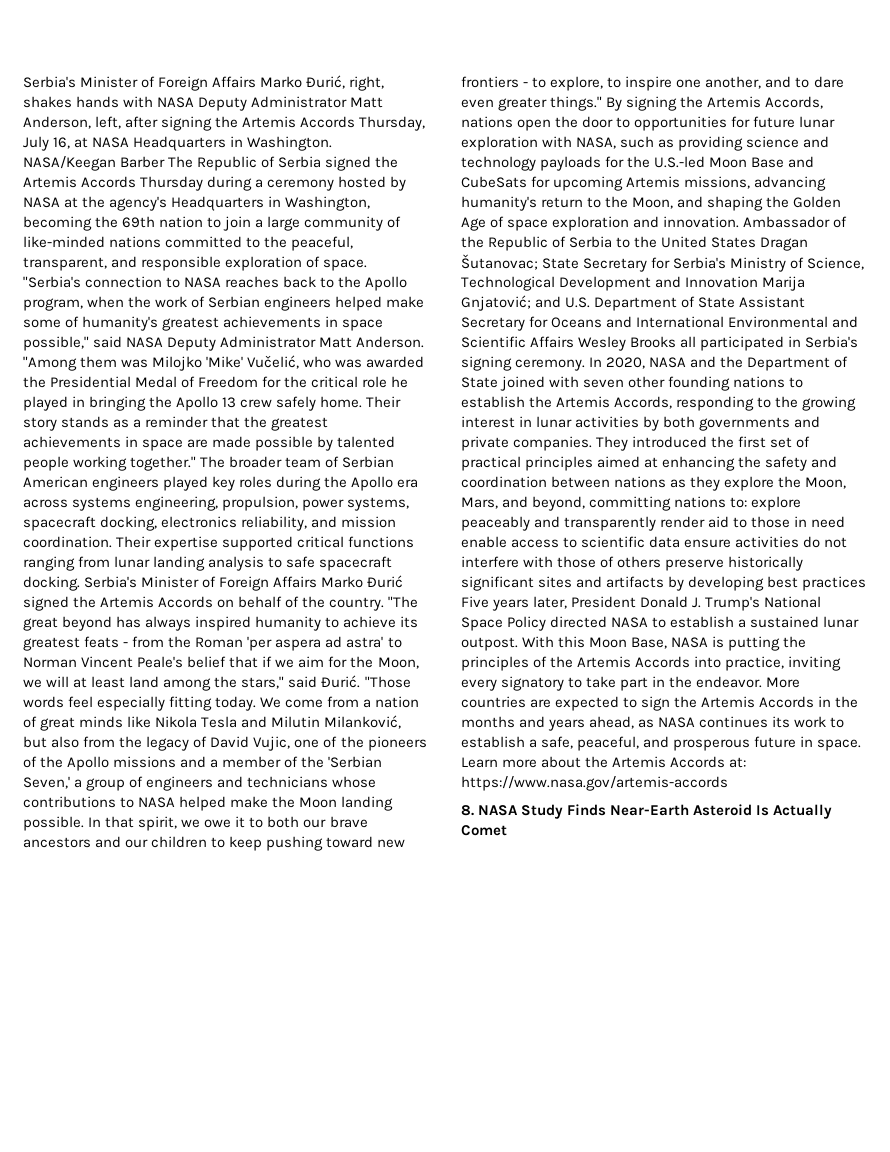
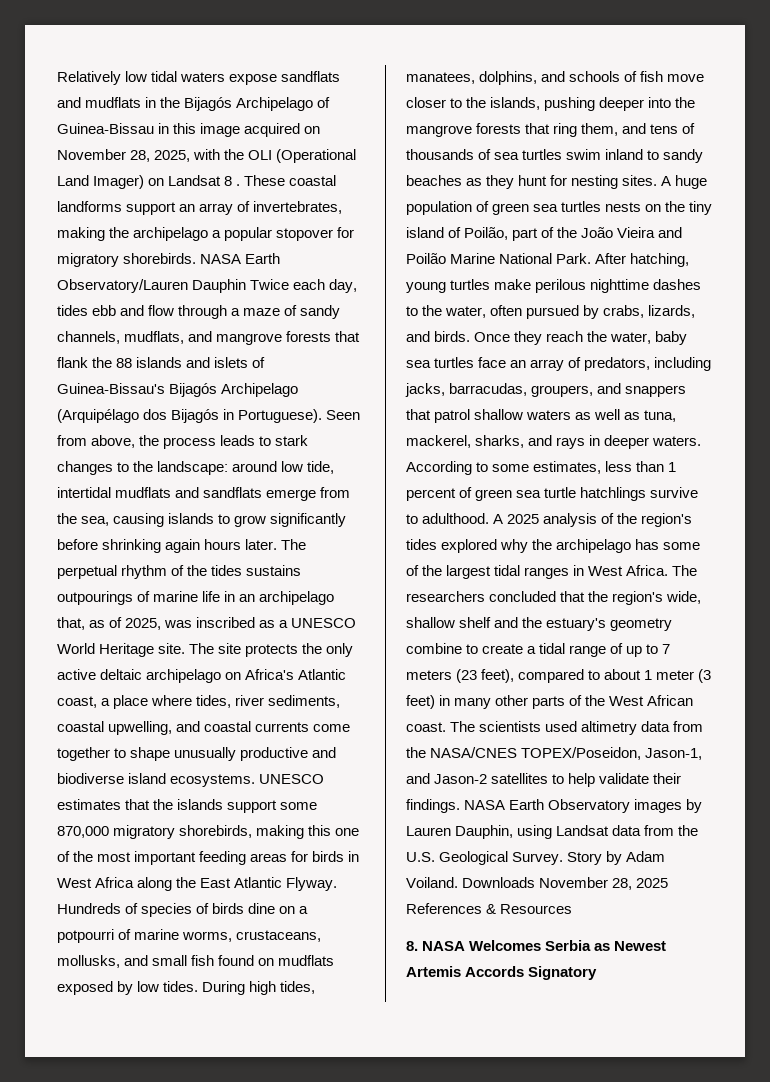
- Serbia's Minister of Foreign Affairs Marko Đurić, right, shakes hands with NASA Deputy Administrator Matt Anderson, left, after signing the Artemis Accords Thursday, July 16, at NASA Headquarters in Washington. NASA/Keegan Barber The Republic of Serbia signed the Artemis Accords Thursday during a ceremony hosted by NASA at the agency's Headquarters in Washington, becoming the 69th nation to join a large community of like-minded nations committed to the peaceful, transparent, and responsible exploration of space. "Serbia's connection to NASA reaches back to the Apollo program, when the work of Serbian engineers helped make some of humanity's greatest achievements in space possible," said NASA Deputy Administrator Matt Anderson. "Among them was Milojko 'Mike' Vučelić, who was awarded the Presidential Medal of Freedom for the critical role he played in bringing the Apollo 13 crew safely home. Their story stands as a reminder that the greatest achievements in space are made possible by talented people working together." The broader team of Serbian American engineers played key roles during the Apollo era across systems engineering, propulsion, power systems, spacecraft docking, electronics reliability, and mission coordination. Their expertise supported critical functions ranging from lunar landing analysis to safe spacecraft docking. Serbia's Minister of Foreign Affairs Marko Đurić signed the Artemis Accords on behalf of the country. "The great beyond has always inspired humanity to achieve its greatest feats - from the Roman 'per aspera ad astra' to Norman Vincent Peale's belief that if we aim for the Moon, we will at least land among the stars," said Đurić. "Those words feel especially fitting today. We come from a nation of great minds like Nikola Tesla and Milutin Milanković, but also from the legacy of David Vujic, one of the pioneers of the Apollo missions and a member of the 'Serbian Seven,' a group of engineers and technicians whose contributions to NASA helped make the Moon landing possible. In that spirit, we owe it to both our brave ancestors and our children to keep pushing toward new frontiers - to explore, to inspire one another, and to dare even greater things." By signing the Artemis Accords, nations open the door to opportunities for future lunar exploration with NASA, such as providing science and technology payloads for the U.S.-led Moon Base and CubeSats for upcoming Artemis missions, advancing humanity's return to the Moon, and shaping the Golden Age of space exploration and innovation. Ambassador of the Republic of Serbia to the United States Dragan Šutanovac; State Secretary for Serbia's Ministry of Science, Technological Development and Innovation Marija Gnjatović; and U.S. Department of State Assistant Secretary for Oceans and International Environmental and Scientific Affairs Wesley Brooks all participated in Serbia's signing ceremony. In 2020, NASA and the Department of State joined with seven other founding nations to establish the Artemis Accords, responding to the growing interest in lunar activities by both governments and private companies. They introduced the first set of practical principles aimed at enhancing the safety and coordination between nations as they explore the Moon, Mars, and beyond, committing nations to: explore peaceably and transparently render aid to those in need enable access to scientific data ensure activities do not interfere with those of others preserve historically significant sites and artifacts by developing best practices Five years later, President Donald J. Trump's National Space Policy directed NASA to establish a sustained lunar outpost. With this Moon Base, NASA is putting the principles of the Artemis Accords into practice, inviting every signatory to take part in the endeavor. More countries are expected to sign the Artemis Accords in the months and years ahead, as NASA continues its work to establish a safe, peaceful, and prosperous future in space. Learn more about the Artemis Accords at: https://www.nasa.gov/artemis-accords
- 8. NASA Study Finds Near-Earth Asteroid Is Actually Comet
+ Relatively low tidal waters expose sandflats and mudflats in the Bijagós Archipelago of Guinea-Bissau in this image acquired on November 28, 2025, with the OLI (Operational Land Imager) on Landsat 8 . These coastal landforms support an array of invertebrates, making the archipelago a popular stopover for migratory shorebirds. NASA Earth Observatory/Lauren Dauphin Twice each day, tides ebb and flow through a maze of sandy channels, mudflats, and mangrove forests that flank the 88 islands and islets of Guinea-Bissau's Bijagós Archipelago (Arquipélago dos Bijagós in Portuguese). Seen from above, the process leads to stark changes to the landscape: around low tide, intertidal mudflats and sandflats emerge from the sea, causing islands to grow significantly before shrinking again hours later. The perpetual rhythm of the tides sustains outpourings of marine life in an archipelago that, as of 2025, was inscribed as a UNESCO World Heritage site. The site protects the only active deltaic archipelago on Africa's Atlantic coast, a place where tides, river sediments, coastal upwelling, and coastal currents come together to shape unusually productive and biodiverse island ecosystems. UNESCO estimates that the islands support some 870,000 migratory shorebirds, making this one of the most important feeding areas for birds in West Africa along the East Atlantic Flyway. Hundreds of species of birds dine on a potpourri of marine worms, crustaceans, mollusks, and small fish found on mudflats exposed by low tides. During high tides, manatees, dolphins, and schools of fish move closer to the islands, pushing deeper into the mangrove forests that ring them, and tens of thousands of sea turtles swim inland to sandy beaches as they hunt for nesting sites. A huge population of green sea turtles nests on the tiny island of Poilão, part of the João Vieira and Poilão Marine National Park. After hatching, young turtles make perilous nighttime dashes to the water, often pursued by crabs, lizards, and birds. Once they reach the water, baby sea turtles face an array of predators, including jacks, barracudas, groupers, and snappers that patrol shallow waters as well as tuna, mackerel, sharks, and rays in deeper waters. According to some estimates, less than 1 percent of green sea turtle hatchlings survive to adulthood. A 2025 analysis of the region's tides explored why the archipelago has some of the largest tidal ranges in West Africa. The researchers concluded that the region's wide, shallow shelf and the estuary's geometry combine to create a tidal range of up to 7 meters (23 feet), compared to about 1 meter (3 feet) in many other parts of the West African coast. The scientists used altimetry data from the NASA/CNES TOPEX/Poseidon, Jason-1, and Jason-2 satellites to help validate their findings. NASA Earth Observatory images by Lauren Dauphin, using Landsat data from the U.S. Geological Survey. Story by Adam Voiland. Downloads November 28, 2025 References & Resources
+ 8. NASA Welcomes Serbia as Newest Artemis Accords Signatory

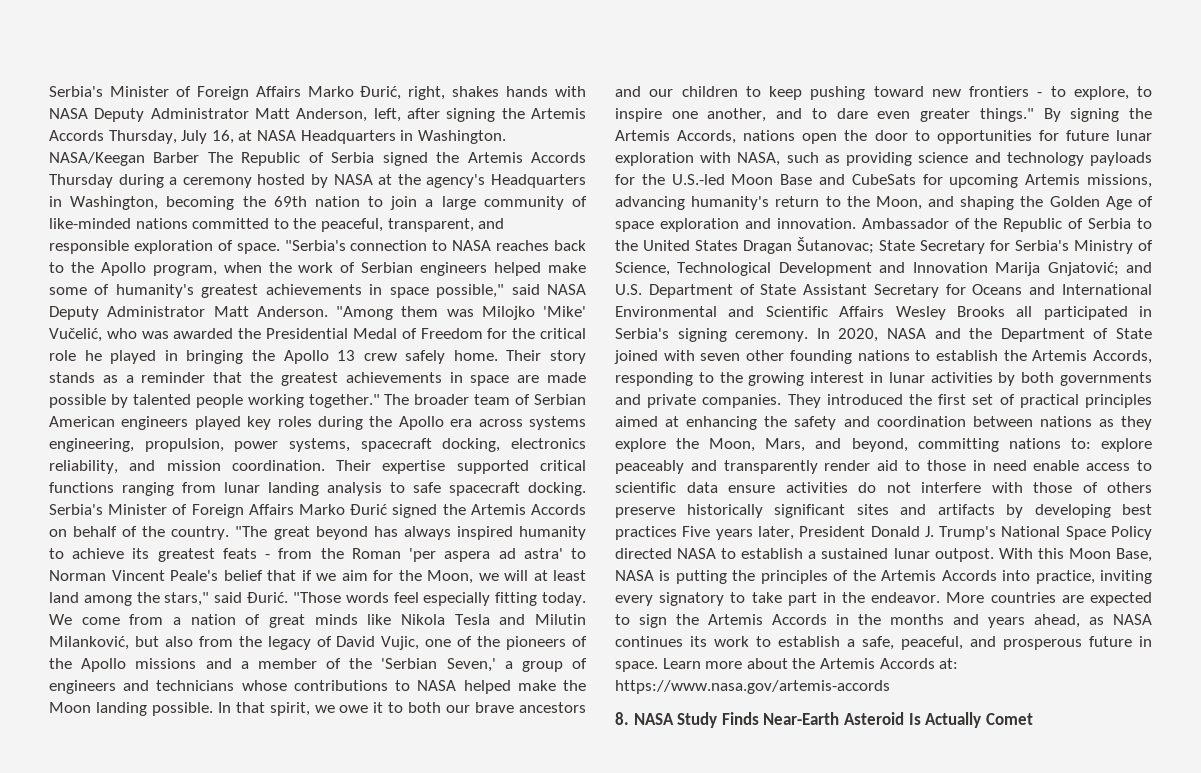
- Relatively low tidal waters expose sandflats and mudflats in the Bijagós Archipelago of Guinea-Bissau in this image acquired on November 28, 2025, with the OLI (Operational Land Imager) on Landsat 8 . These coastal landforms support an array of invertebrates, making the archipelago a popular stopover for migratory shorebirds. NASA Earth Observatory/Lauren Dauphin Twice each day, tides ebb and flow through a maze of sandy channels, mudflats, and mangrove forests that flank the 88 islands and islets of Guinea-Bissau's Bijagós Archipelago (Arquipélago dos Bijagós in Portuguese). Seen from above, the process leads to stark changes to the landscape: around low tide, intertidal mudflats and sandflats emerge from the sea, causing islands to grow significantly before shrinking again hours later. The perpetual rhythm of the tides sustains outpourings of marine life in an archipelago that, as of 2025, was inscribed as a UNESCO World Heritage site. The site protects the only active deltaic archipelago on Africa's Atlantic coast, a place where tides, river sediments, coastal upwelling, and coastal currents come together to shape unusually productive and biodiverse island ecosystems. UNESCO estimates that the islands support some 870,000 migratory shorebirds, making this one of the most important feeding areas for birds in West Africa along the East Atlantic Flyway. Hundreds of species of birds dine on a potpourri of marine worms, crustaceans, mollusks, and small fish found on mudflats exposed by low tides. During high tides, manatees, dolphins, and schools of fish move closer to the islands, pushing deeper into the mangrove forests that ring them, and tens of thousands of sea turtles swim inland to sandy beaches as they hunt for nesting sites. A huge population of green sea turtles nests on the tiny island of Poilão, part of the João Vieira and Poilão Marine National Park. After hatching, young turtles make perilous nighttime dashes to the water, often pursued by crabs, lizards, and birds. Once they reach the water, baby sea turtles face an array of predators, including jacks, barracudas, groupers, and snappers that patrol shallow waters as well as tuna, mackerel, sharks, and rays in deeper waters. According to some estimates, less than 1 percent of green sea turtle hatchlings survive to adulthood. A 2025 analysis of the region's tides explored why the archipelago has some of the largest tidal ranges in West Africa. The researchers concluded that the region's wide, shallow shelf and the estuary's geometry combine to create a tidal range of up to 7 meters (23 feet), compared to about 1 meter (3 feet) in many other parts of the West African coast. The scientists used altimetry data from the NASA/CNES TOPEX/Poseidon, Jason-1, and Jason-2 satellites to help validate their findings. NASA Earth Observatory images by Lauren Dauphin, using Landsat data from the U.S. Geological Survey. Story by Adam Voiland. Downloads November 28, 2025 References & Resources
- 8. NASA Welcomes Serbia as Newest Artemis Accords Signatory
+ Serbia's Minister of Foreign Affairs Marko Đurić, right, shakes hands with NASA Deputy Administrator Matt Anderson, left, after signing the Artemis Accords Thursday, July 16, at NASA Headquarters in Washington. NASA/Keegan Barber The Republic of Serbia signed the Artemis Accords Thursday during a ceremony hosted by NASA at the agency's Headquarters in Washington, becoming the 69th nation to join a large community of like-minded nations committed to the peaceful, transparent, and responsible exploration of space. "Serbia's connection to NASA reaches back to the Apollo program, when the work of Serbian engineers helped make some of humanity's greatest achievements in space possible," said NASA Deputy Administrator Matt Anderson. "Among them was Milojko 'Mike' Vučelić, who was awarded the Presidential Medal of Freedom for the critical role he played in bringing the Apollo 13 crew safely home. Their story stands as a reminder that the greatest achievements in space are made possible by talented people working together." The broader team of Serbian American engineers played key roles during the Apollo era across systems engineering, propulsion, power systems, spacecraft docking, electronics reliability, and mission coordination. Their expertise supported critical functions ranging from lunar landing analysis to safe spacecraft docking. Serbia's Minister of Foreign Affairs Marko Đurić signed the Artemis Accords on behalf of the country. "The great beyond has always inspired humanity to achieve its greatest feats - from the Roman 'per aspera ad astra' to Norman Vincent Peale's belief that if we aim for the Moon, we will at least land among the stars," said Đurić. "Those words feel especially fitting today. We come from a nation of great minds like Nikola Tesla and Milutin Milanković, but also from the legacy of David Vujic, one of the pioneers of the Apollo missions and a member of the 'Serbian Seven,' a group of engineers and technicians whose contributions to NASA helped make the Moon landing possible. In that spirit, we owe it to both our brave ancestors and our children to keep pushing toward new frontiers - to explore, to inspire one another, and to dare even greater things." By signing the Artemis Accords, nations open the door to opportunities for future lunar exploration with NASA, such as providing science and technology payloads for the U.S.-led Moon Base and CubeSats for upcoming Artemis missions, advancing humanity's return to the Moon, and shaping the Golden Age of space exploration and innovation. Ambassador of the Republic of Serbia to the United States Dragan Šutanovac; State Secretary for Serbia's Ministry of Science, Technological Development and Innovation Marija Gnjatović; and U.S. Department of State Assistant Secretary for Oceans and International Environmental and Scientific Affairs Wesley Brooks all participated in Serbia's signing ceremony. In 2020, NASA and the Department of State joined with seven other founding nations to establish the Artemis Accords, responding to the growing interest in lunar activities by both governments and private companies. They introduced the first set of practical principles aimed at enhancing the safety and coordination between nations as they explore the Moon, Mars, and beyond, committing nations to: explore peaceably and transparently render aid to those in need enable access to scientific data ensure activities do not interfere with those of others preserve historically significant sites and artifacts by developing best practices Five years later, President Donald J. Trump's National Space Policy directed NASA to establish a sustained lunar outpost. With this Moon Base, NASA is putting the principles of the Artemis Accords into practice, inviting every signatory to take part in the endeavor. More countries are expected to sign the Artemis Accords in the months and years ahead, as NASA continues its work to establish a safe, peaceful, and prosperous future in space. Learn more about the Artemis Accords at: https://www.nasa.gov/artemis-accords
+ 8. NASA Study Finds Near-Earth Asteroid Is Actually Comet

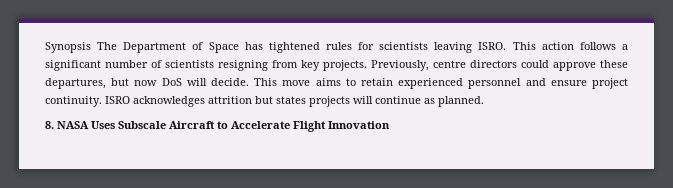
- Serbia's Minister of Foreign Affairs Marko Đurić, right, shakes hands with NASA Deputy Administrator Matt Anderson, left, after signing the Artemis Accords Thursday, July 16, at NASA Headquarters in Washington. NASA/Keegan Barber The Republic of Serbia signed the Artemis Accords Thursday during a ceremony hosted by NASA at the agency's Headquarters in Washington, becoming the 69th nation to join a large community of like-minded nations committed to the peaceful, transparent, and responsible exploration of space. "Serbia's connection to NASA reaches back to the Apollo program, when the work of Serbian engineers helped make some of humanity's greatest achievements in space possible," said NASA Deputy Administrator Matt Anderson. "Among them was Milojko 'Mike' Vučelić, who was awarded the Presidential Medal of Freedom for the critical role he played in bringing the Apollo 13 crew safely home. Their story stands as a reminder that the greatest achievements in space are made possible by talented people working together." The broader team of Serbian American engineers played key roles during the Apollo era across systems engineering, propulsion, power systems, spacecraft docking, electronics reliability, and mission coordination. Their expertise supported critical functions ranging from lunar landing analysis to safe spacecraft docking. Serbia's Minister of Foreign Affairs Marko Đurić signed the Artemis Accords on behalf of the country. "The great beyond has always inspired humanity to achieve its greatest feats - from the Roman 'per aspera ad astra' to Norman Vincent Peale's belief that if we aim for the Moon, we will at least land among the stars," said Đurić. "Those words feel especially fitting today. We come from a nation of great minds like Nikola Tesla and Milutin Milanković, but also from the legacy of David Vujic, one of the pioneers of the Apollo missions and a member of the 'Serbian Seven,' a group of engineers and technicians whose contributions to NASA helped make the Moon landing possible. In that spirit, we owe it to both our brave ancestors and our children to keep pushing toward new frontiers - to explore, to inspire one another, and to dare even greater things." By signing the Artemis Accords, nations open the door to opportunities for future lunar exploration with NASA, such as providing science and technology payloads for the U.S.-led Moon Base and CubeSats for upcoming Artemis missions, advancing humanity's return to the Moon, and shaping the Golden Age of space exploration and innovation. Ambassador of the Republic of Serbia to the United States Dragan Šutanovac; State Secretary for Serbia's Ministry of Science, Technological Development and Innovation Marija Gnjatović; and U.S. Department of State Assistant Secretary for Oceans and International Environmental and Scientific Affairs Wesley Brooks all participated in Serbia's signing ceremony. In 2020, NASA and the Department of State joined with seven other founding nations to establish the Artemis Accords, responding to the growing interest in lunar activities by both governments and private companies. They introduced the first set of practical principles aimed at enhancing the safety and coordination between nations as they explore the Moon, Mars, and beyond, committing nations to: explore peaceably and transparently render aid to those in need enable access to scientific data ensure activities do not interfere with those of others preserve historically significant sites and artifacts by developing best practices Five years later, President Donald J. Trump's National Space Policy directed NASA to establish a sustained lunar outpost. With this Moon Base, NASA is putting the principles of the Artemis Accords into practice, inviting every signatory to take part in the endeavor. More countries are expected to sign the Artemis Accords in the months and years ahead, as NASA continues its work to establish a safe, peaceful, and prosperous future in space. Learn more about the Artemis Accords at: https://www.nasa.gov/artemis-accords
- 8. NASA Study Finds Near-Earth Asteroid Is Actually Comet
+ Synopsis The Department of Space has tightened rules for scientists leaving ISRO. This action follows a significant number of scientists resigning from key projects. Previously, centre directors could approve these departures, but now DoS will decide. This move aims to retain experienced personnel and ensure project continuity. ISRO acknowledges attrition but states projects will continue as planned.
+ 8. NASA Uses Subscale Aircraft to Accelerate Flight Innovation

